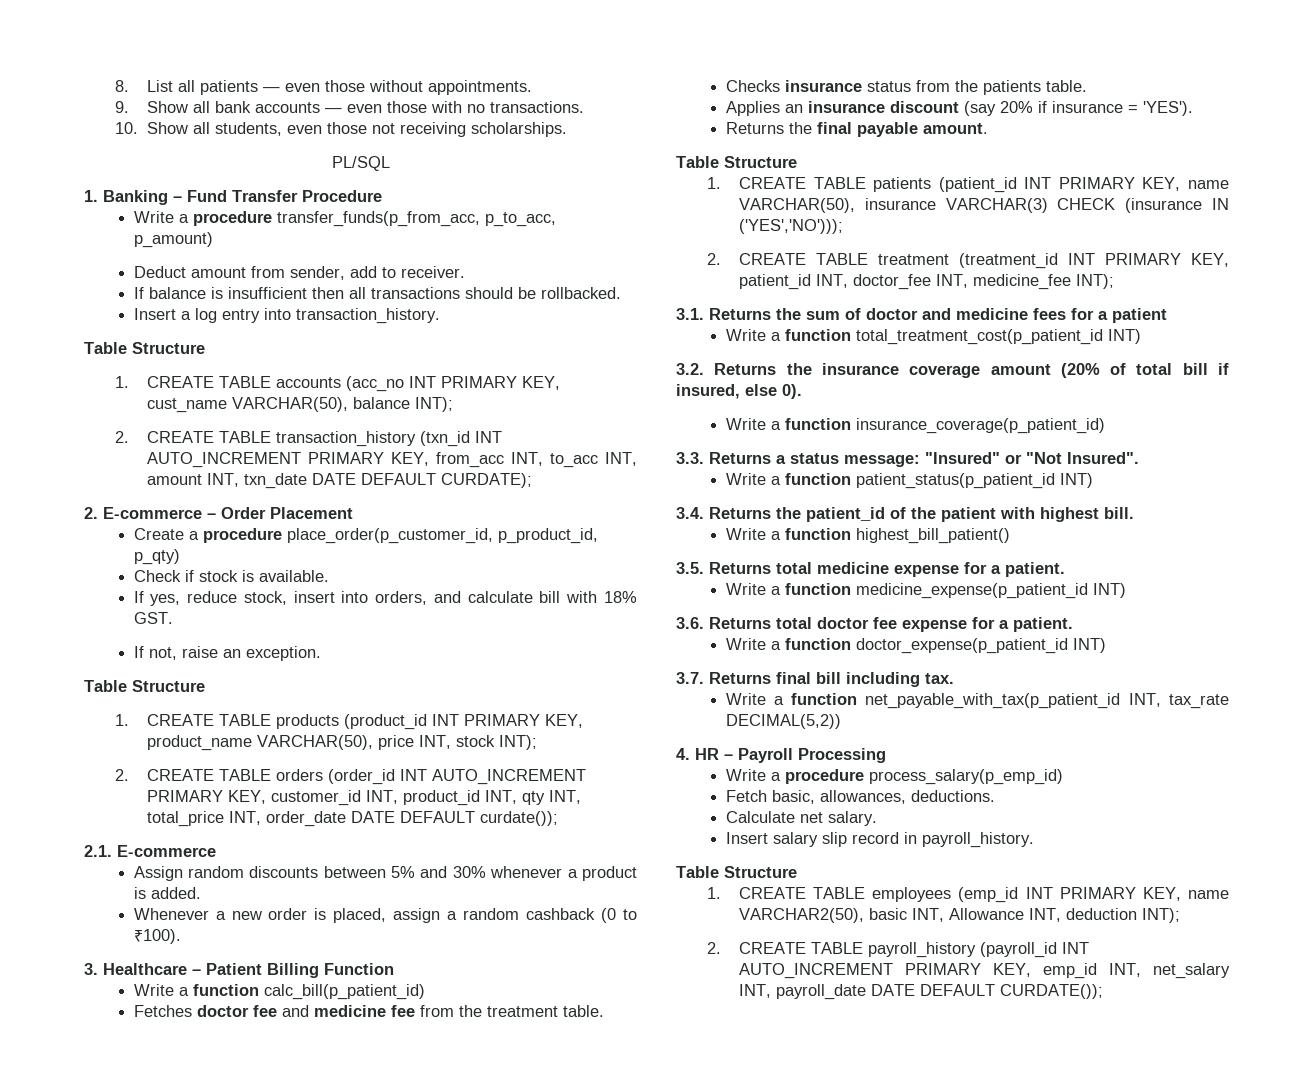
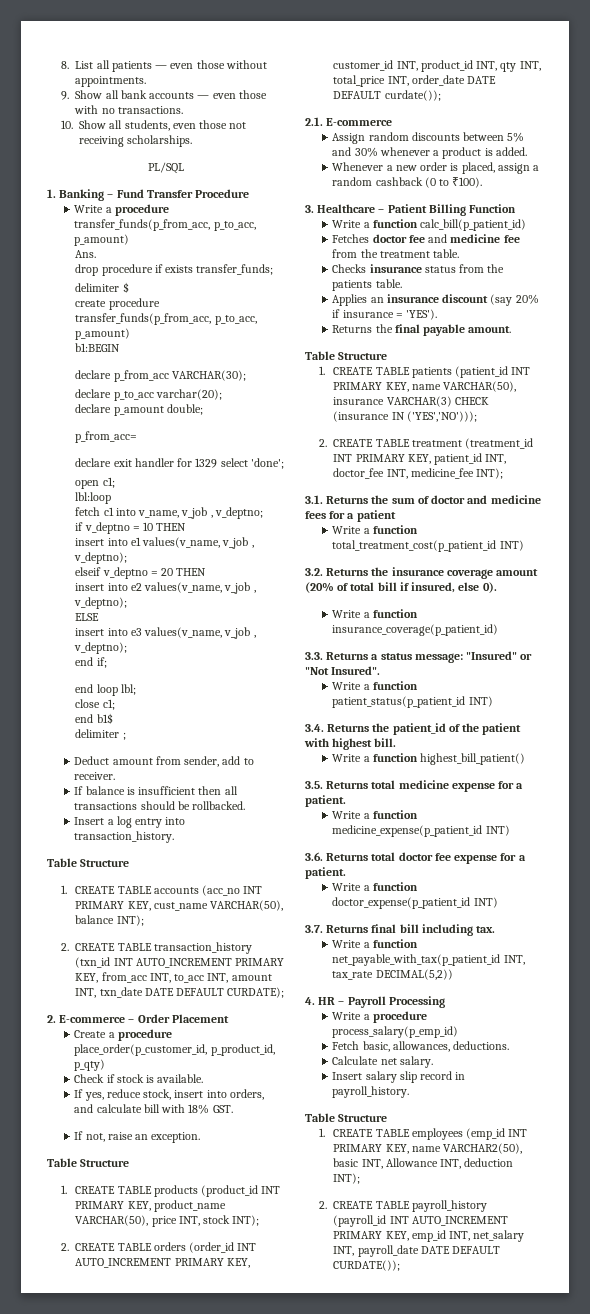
+ Ans.
+ drop procedure if exists transfer_funds;
+ delimiter $
+ create procedure transfer_funds(p_from_acc, p_to_acc, p_amount)
+ b1:BEGIN
+ declare p_from_acc VARCHAR(30);
+ declare p_to_acc varchar(20);
+ declare p_amount double;
+ p_from_acc=
+ declare exit handler for 1329 select 'done';
+ open c1;
+ lbl:loop
+ fetch c1 into v_name, v_job , v_deptno;
+ if v_deptno = 10 THEN
+ insert into e1 values(v_name, v_job , v_deptno);
+ elseif v_deptno = 20 THEN
+ insert into e2 values(v_name, v_job , v_deptno);
+ ELSE
+ insert into e3 values(v_name, v_job , v_deptno);
+ end if;
+ end loop lbl;
+ close c1;
+ end b1$
+ delimiter ;

